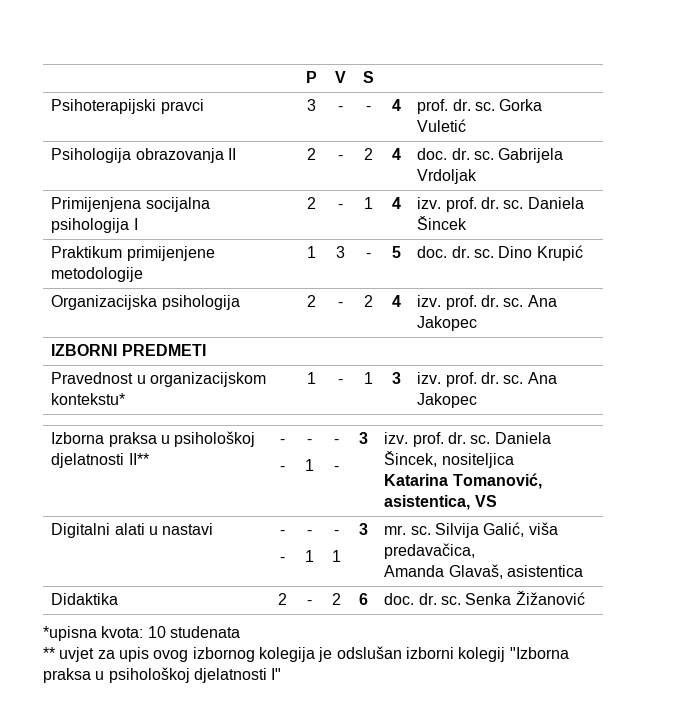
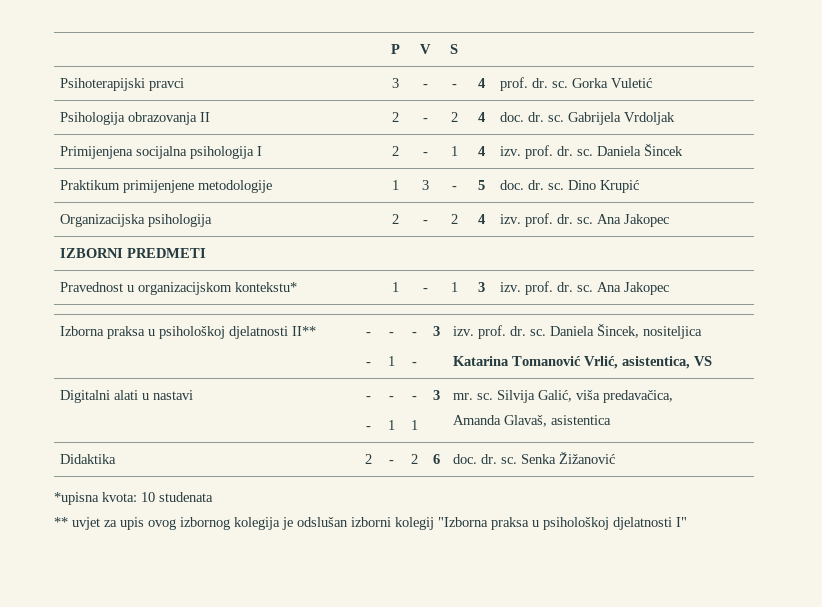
  Izborna praksa u psihološkoj djelatnosti II** | -
  - | -
  1 | -
  - | 3 | izv. prof. dr. sc. Daniela Šincek, nositeljica
- Katarina Tomanović, asistentica, VS
+ Katarina Tomanović Vrlić, asistentica, VS

